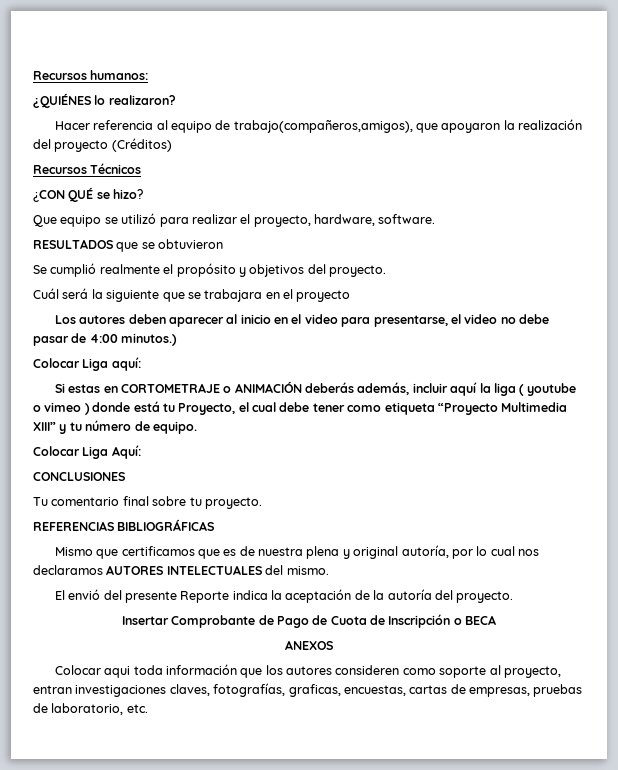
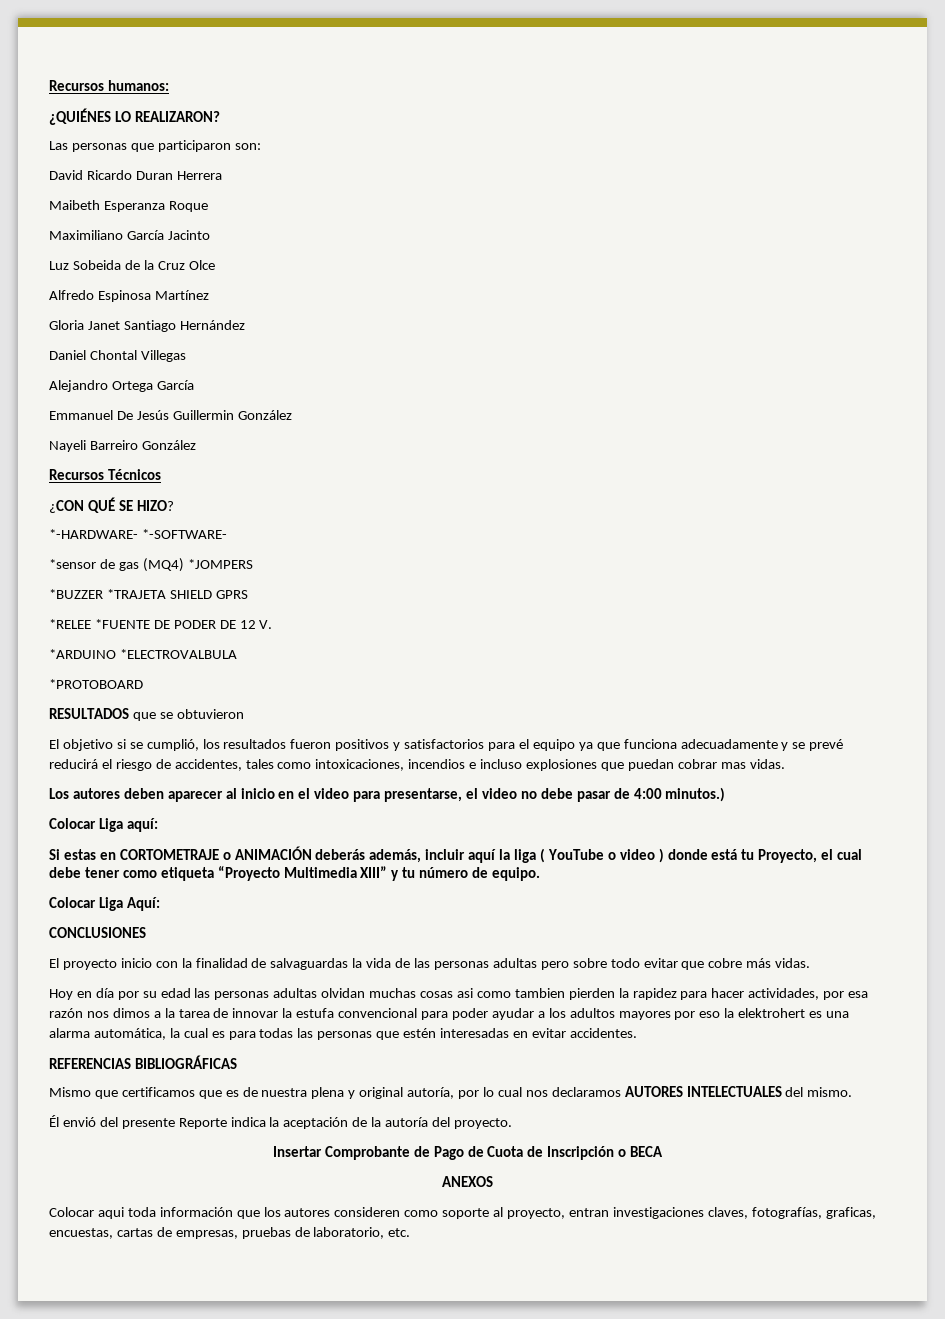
- ¿QUIÉNES lo realizaron?
- Hacer referencia al equipo de trabajo(compañeros,amigos), que apoyaron la realización del proyecto (Créditos)
+ ¿QUIÉNES LO REALIZARON?
+ Las personas que participaron son:
+ David Ricardo Duran Herrera
+ Maibeth Esperanza Roque
+ Maximiliano García Jacinto
+ Luz Sobeida de la Cruz Olce
+ Alfredo Espinosa Martínez
+ Gloria Janet Santiago Hernández
+ Daniel Chontal Villegas
+ Alejandro Ortega García
+ Emmanuel De Jesús Guillermin González
+ Nayeli Barreiro González
  Recursos Técnicos
- ¿CON QUÉ se hizo?
- Que equipo se utilizó para realizar el proyecto, hardware, software.
+ ¿CON QUÉ SE HIZO?
+ *-HARDWARE- *-SOFTWARE-
+ *sensor de gas (MQ4) *JOMPERS
+ *BUZZER *TRAJETA SHIELD GPRS
+ *RELEE *FUENTE DE PODER DE 12 V.
+ *ARDUINO *ELECTROVALBULA
+ *PROTOBOARD
  RESULTADOS que se obtuvieron
- Se cumplió realmente el propósito y objetivos del proyecto.
- Cuál será la siguiente que se trabajara en el proyecto
+ El objetivo si se cumplió, los resultados fueron positivos y satisfactorios para el equipo ya que funciona adecuadamente y se prevé reducirá el riesgo de accidentes, tales como intoxicaciones, incendios e incluso explosiones que puedan cobrar mas vidas.
- Si estas en CORTOMETRAJE o ANIMACIÓN deberás además, incluir aquí la liga ( youtube o vimeo ) donde está tu Proyecto, el cual debe tener como etiqueta “Proyecto Multimedia XIII” y tu número de equipo.
+ Si estas en CORTOMETRAJE o ANIMACIÓN deberás además, incluir aquí la liga ( YouTube o video ) donde está tu Proyecto, el cual debe tener como etiqueta “Proyecto Multimedia XIII” y tu número de equipo.
- Tu comentario final sobre tu proyecto.
+ El proyecto inicio con la finalidad de salvaguardas la vida de las personas adultas pero sobre todo evitar que cobre más vidas.
+ Hoy en día por su edad las personas adultas olvidan muchas cosas asi como tambien pierden la rapidez para hacer actividades, por esa razón nos dimos a la tarea de innovar la estufa convencional para poder ayudar a los adultos mayores por eso la elektrohert es una alarma automática, la cual es para todas las personas que estén interesadas en evitar accidentes.
- El envió del presente Reporte indica la aceptación de la autoría del proyecto.
+ Él envió del presente Reporte indica la aceptación de la autoría del proyecto.

